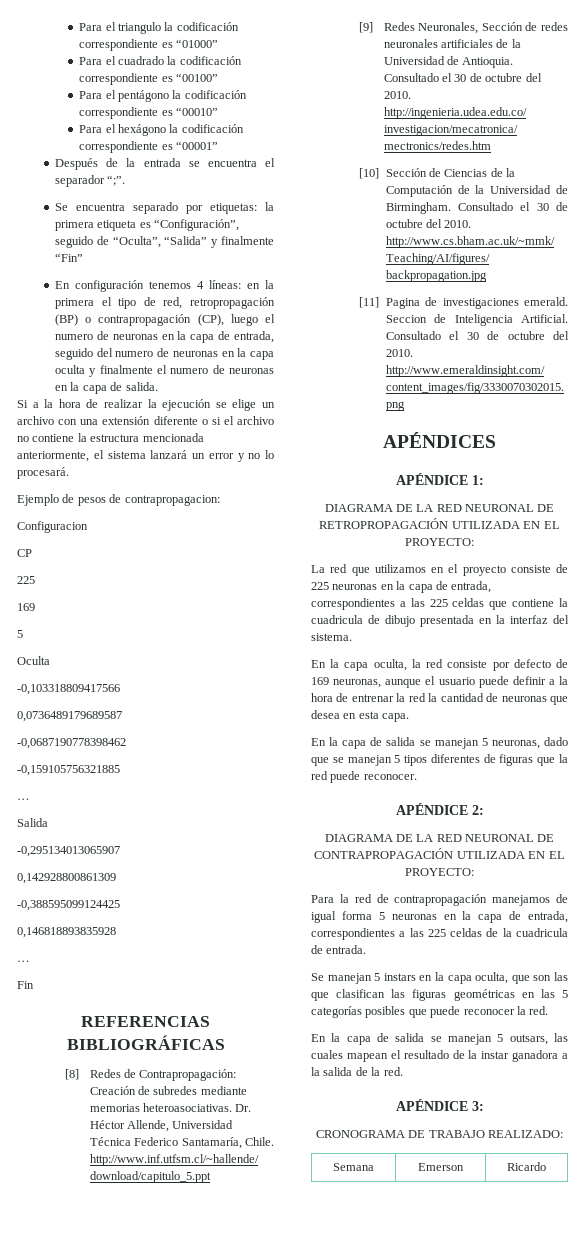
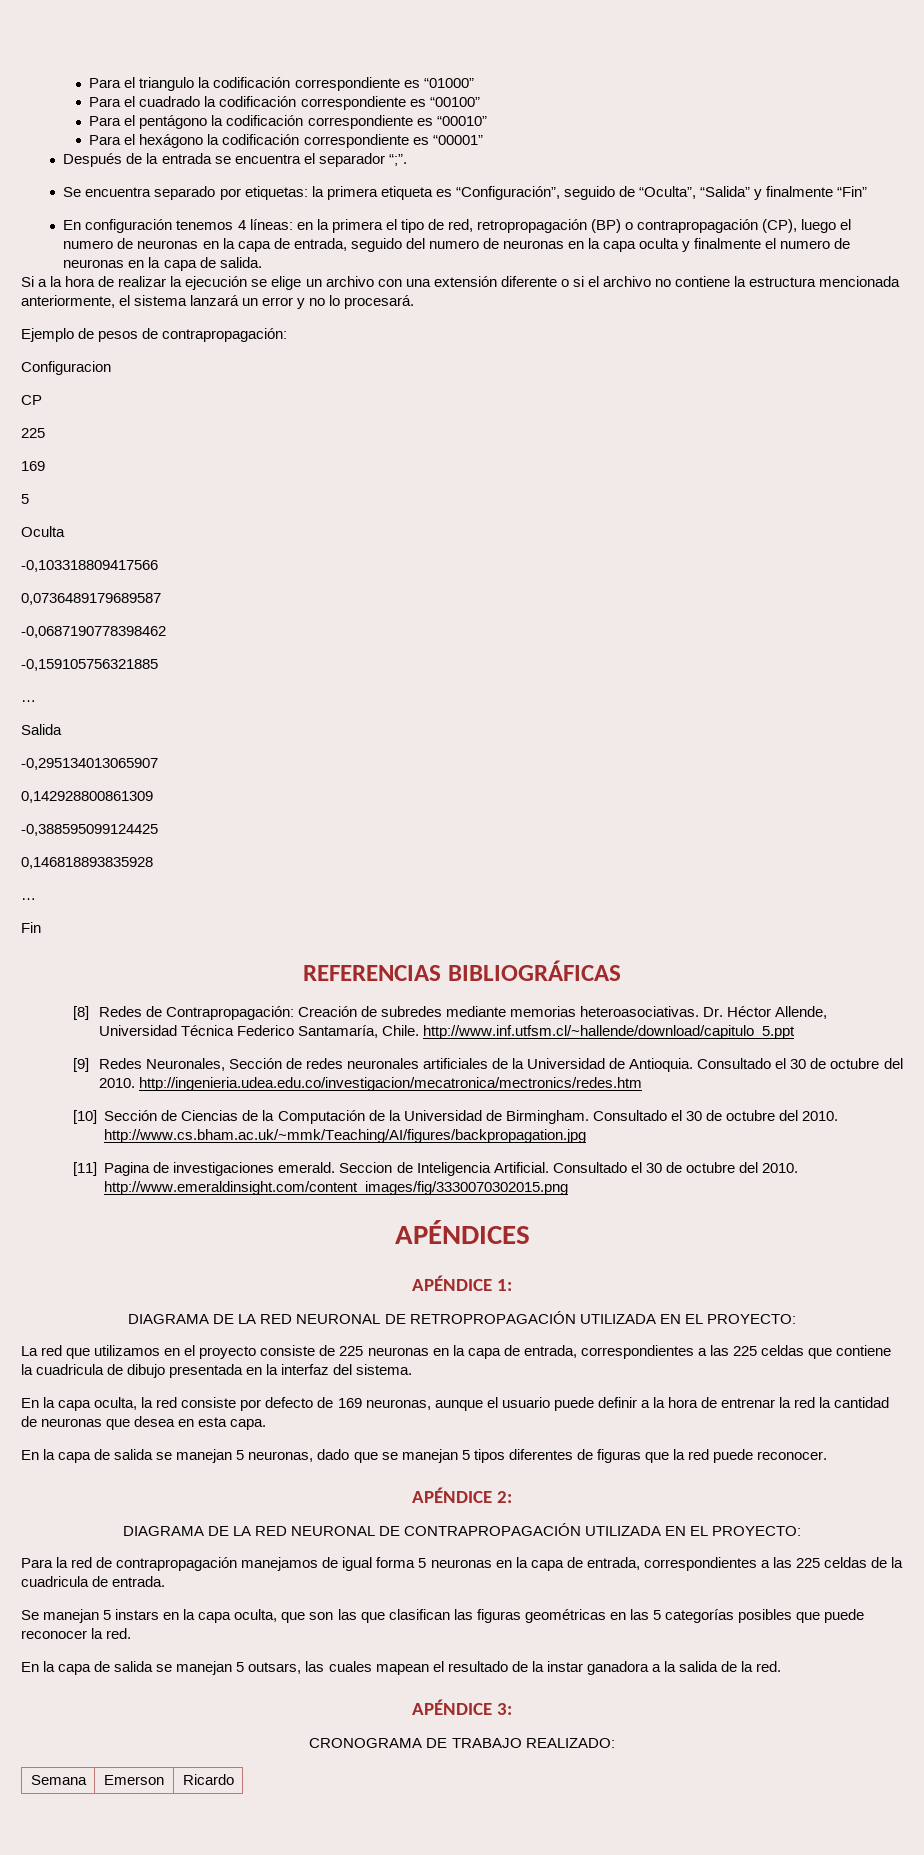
- Ejemplo de pesos de contrapropagacion:
+ Ejemplo de pesos de contrapropagación:

